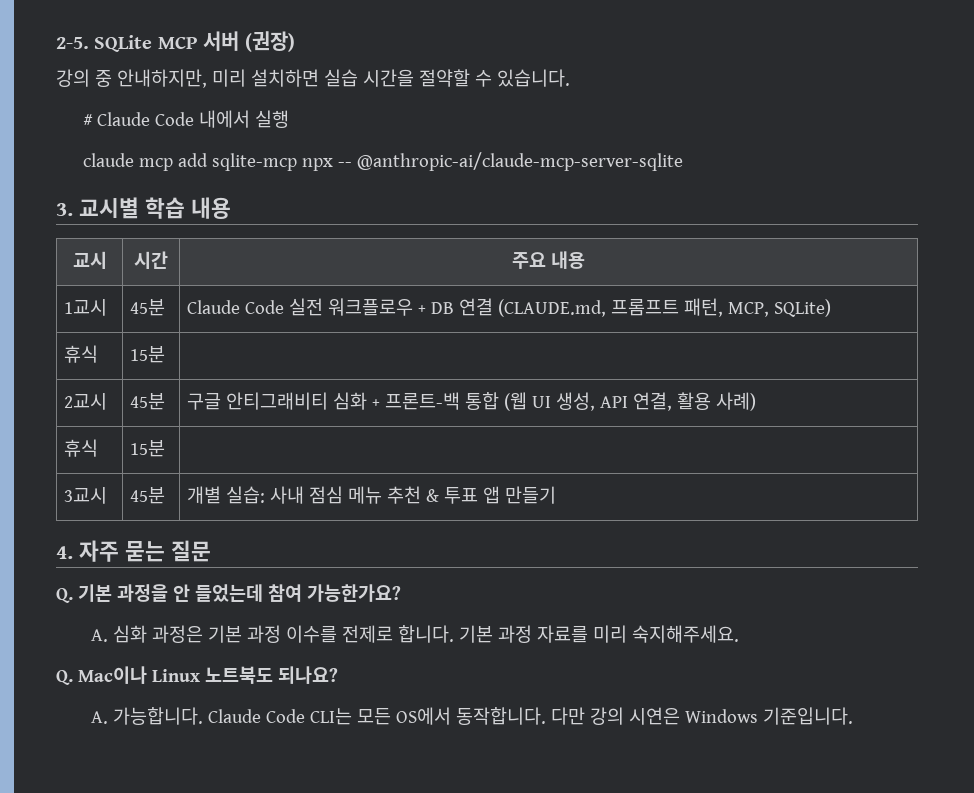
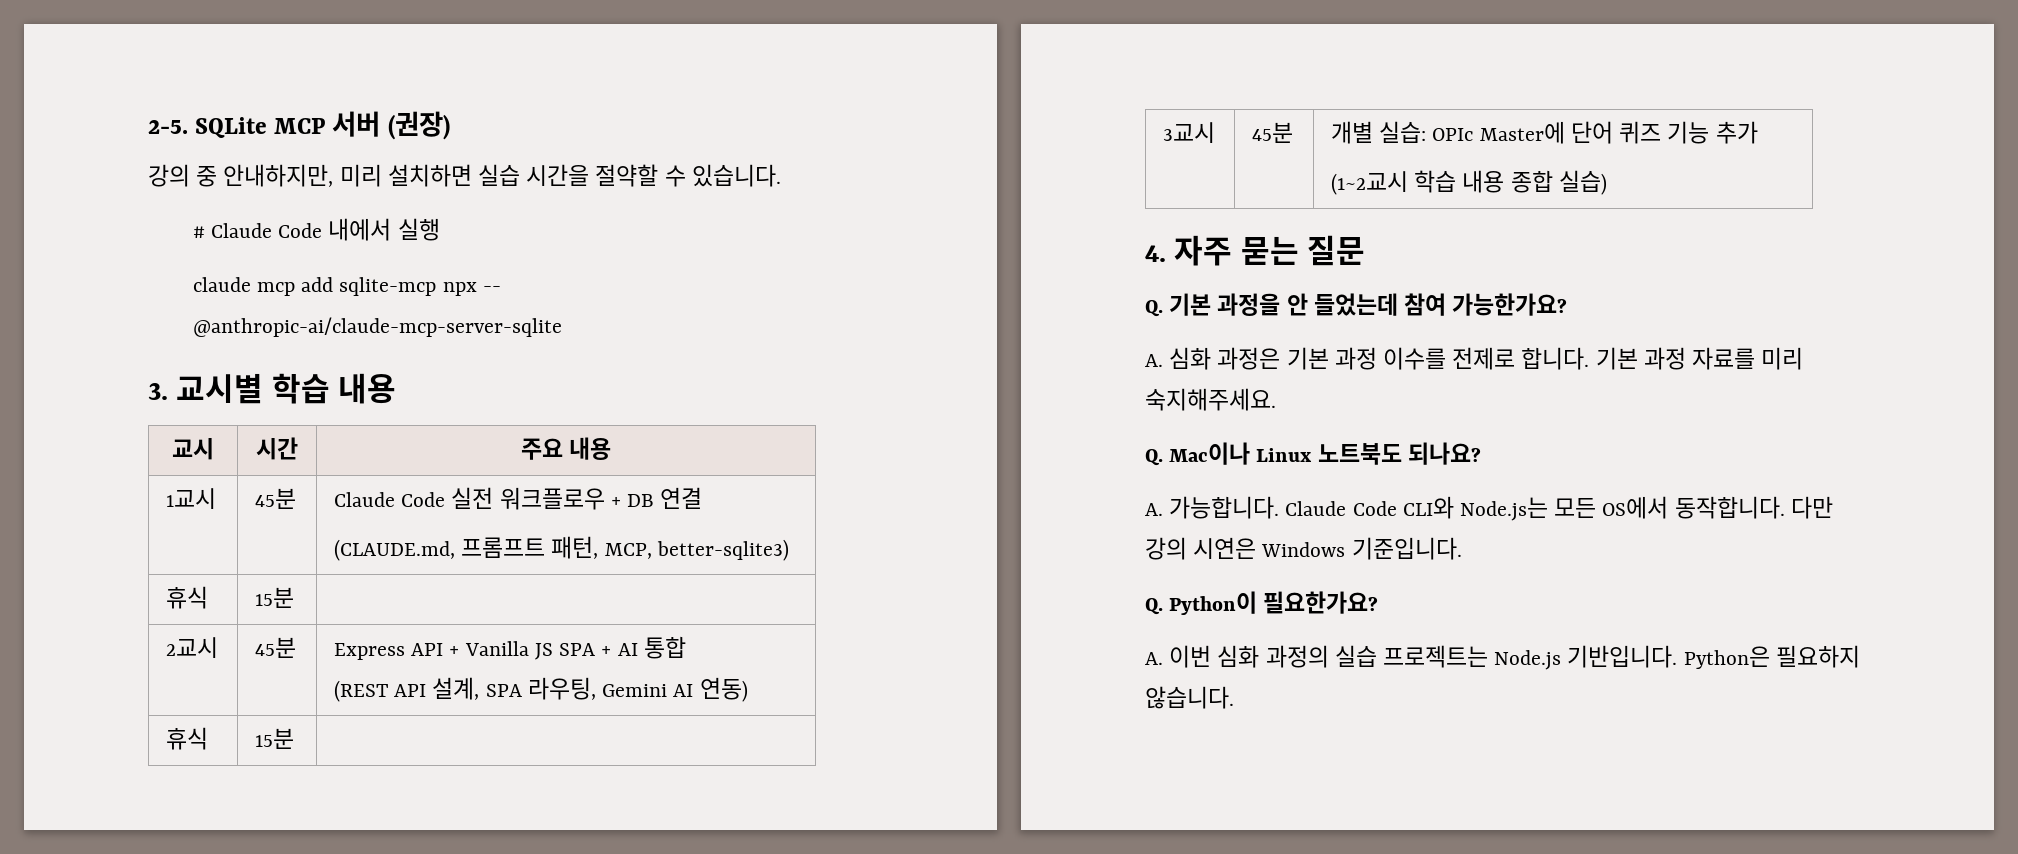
- 1교시 | 45분 | Claude Code 실전 워크플로우 + DB 연결 (CLAUDE.md, 프롬프트 패턴, MCP, SQLite)
+ 1교시 | 45분 | Claude Code 실전 워크플로우 + DB 연결
+ (CLAUDE.md, 프롬프트 패턴, MCP, better-sqlite3)
- 2교시 | 45분 | 구글 안티그래비티 심화 + 프론트-백 통합 (웹 UI 생성, API 연결, 활용 사례)
+ 2교시 | 45분 | Express API + Vanilla JS SPA + AI 통합
+ (REST API 설계, SPA 라우팅, Gemini AI 연동)
- 3교시 | 45분 | 개별 실습: 사내 점심 메뉴 추천 & 투표 앱 만들기
+ 3교시 | 45분 | 개별 실습: OPIc Master에 단어 퀴즈 기능 추가
+ (1~2교시 학습 내용 종합 실습)
- Claude Code CLI는 모든 OS에서 동작합니다.
+ Claude Code CLI와 Node.js는 모든 OS에서 동작합니다.
+ Q. Python이 필요한가요?
+ A. 이번 심화 과정의 실습 프로젝트는 Node.js 기반입니다. Python은 필요하지 않습니다.

